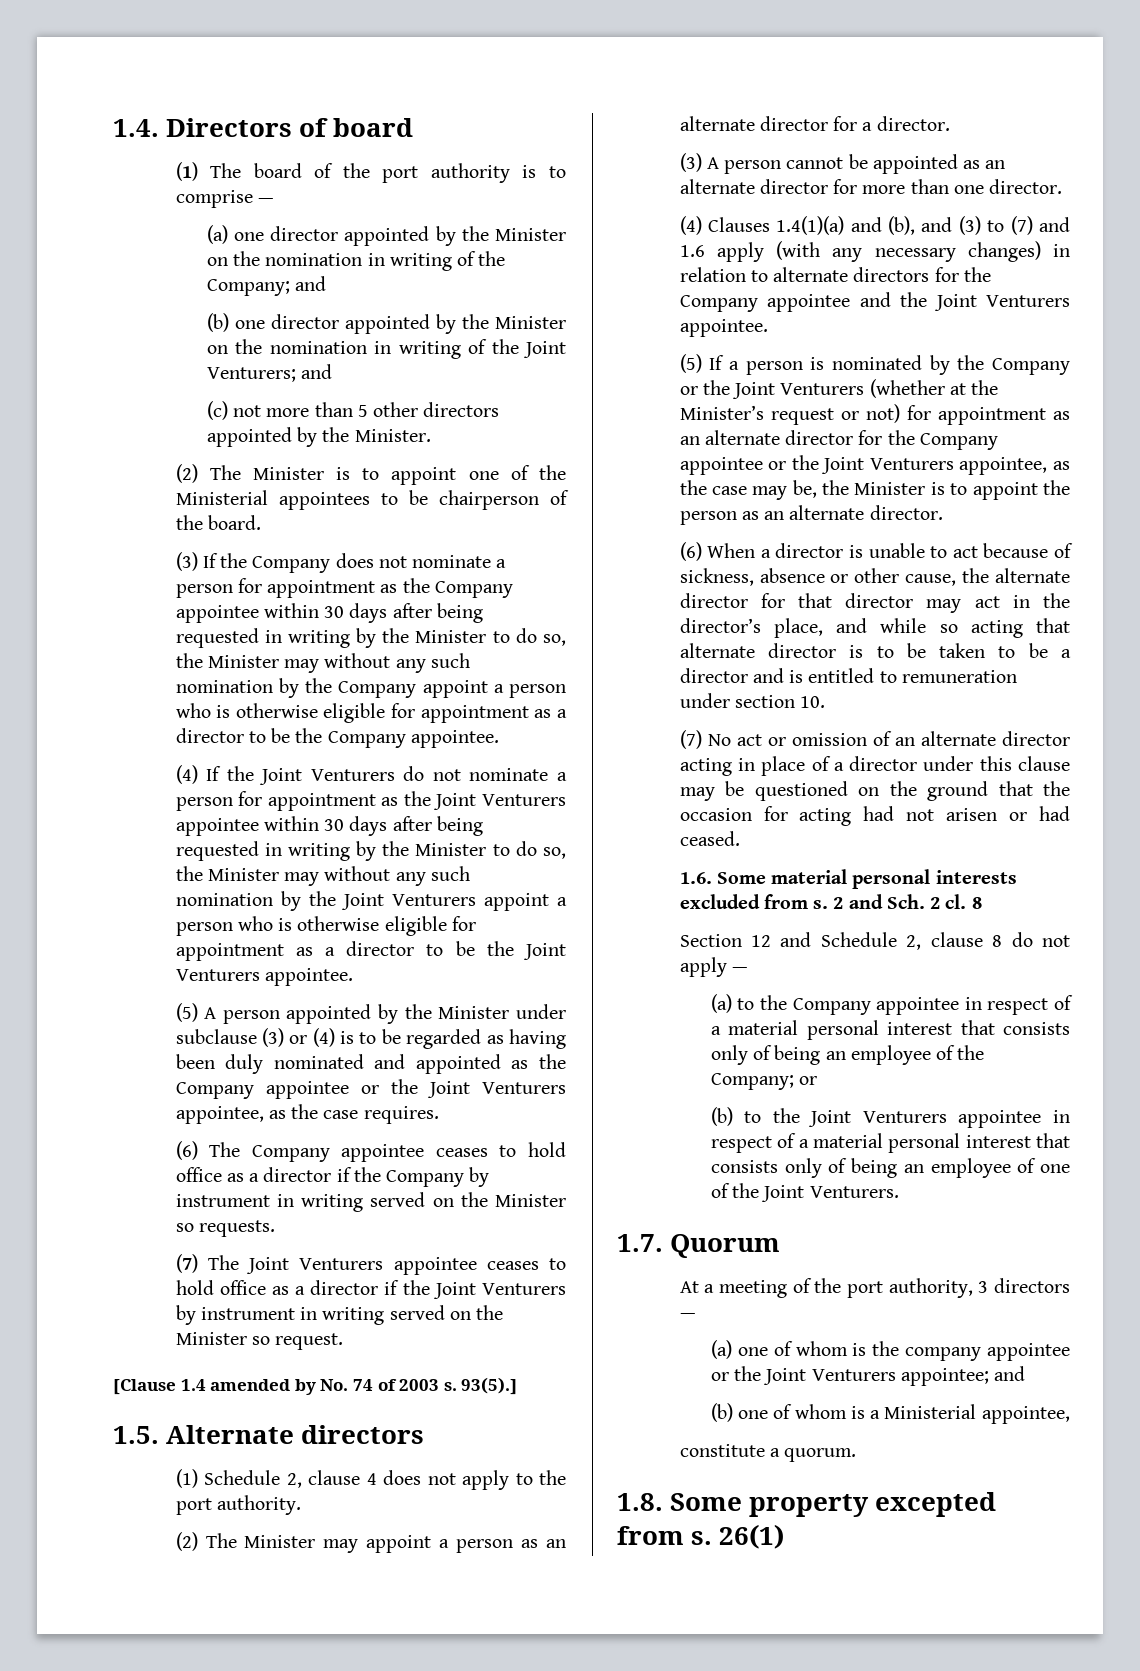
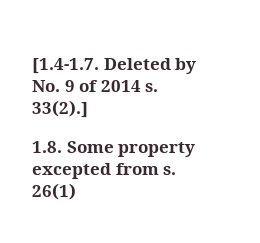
- 1.4. Directors of board
- (1) The board of the port authority is to comprise —
- (a) one director appointed by the Minister on the nomination in writing of the Company; and
- (b) one director appointed by the Minister on the nomination in writing of the Joint Venturers; and
- (c) not more than 5 other directors appointed by the Minister.
- (2) The Minister is to appoint one of the Ministerial appointees to be chairperson of the board.
- (3) If the Company does not nominate a person for appointment as the Company appointee within 30 days after being requested in writing by the Minister to do so, the Minister may without any such nomination by the Company appoint a person who is otherwise eligible for appointment as a director to be the Company appointee.
- (4) If the Joint Venturers do not nominate a person for appointment as the Joint Venturers appointee within 30 days after being requested in writing by the Minister to do so, the Minister may without any such nomination by the Joint Venturers appoint a person who is otherwise eligible for appointment as a director to be the Joint Venturers appointee.
- (5) A person appointed by the Minister under subclause (3) or (4) is to be regarded as having been duly nominated and appointed as the Company appointee or the Joint Venturers appointee, as the case requires.
- (6) The Company appointee ceases to hold office as a director if the Company by instrument in writing served on the Minister so requests.
- (7) The Joint Venturers appointee ceases to hold office as a director if the Joint Venturers by instrument in writing served on the Minister so request.
- [Clause 1.4 amended by No. 74 of 2003 s. 93(5).]
- 1.5. Alternate directors
- (1) Schedule 2, clause 4 does not apply to the port authority.
- (2) The Minister may appoint a person as an alternate director for a director.
- (3) A person cannot be appointed as an alternate director for more than one director.
- (4) Clauses 1.4(1)(a) and (b), and (3) to (7) and 1.6 apply (with any necessary changes) in relation to alternate directors for the Company appointee and the Joint Venturers appointee.
- (5) If a person is nominated by the Company or the Joint Venturers (whether at the Minister’s request or not) for appointment as an alternate director for the Company appointee or the Joint Venturers appointee, as the case may be, the Minister is to appoint the person as an alternate director.
- (6) When a director is unable to act because of sickness, absence or other cause, the alternate director for that director may act in the director’s place, and while so acting that alternate director is to be taken to be a director and is entitled to remuneration under section 10.
- (7) No act or omission of an alternate director acting in place of a director under this clause may be questioned on the ground that the occasion for acting had not arisen or had ceased.
- 1.6. Some material personal interests excluded from s. 2 and Sch. 2 cl. 8
- Section 12 and Schedule 2, clause 8 do not apply —
- (a) to the Company appointee in respect of a material personal interest that consists only of being an employee of the Company; or
- (b) to the Joint Venturers appointee in respect of a material personal interest that consists only of being an employee of one of the Joint Venturers.
- 1.7. Quorum
- At a meeting of the port authority, 3 directors —
- (a) one of whom is the company appointee or the Joint Venturers appointee; and
- (b) one of whom is a Ministerial appointee,
- constitute a quorum.
+ [1.4-1.7. Deleted by No. 9 of 2014 s. 33(2).]

